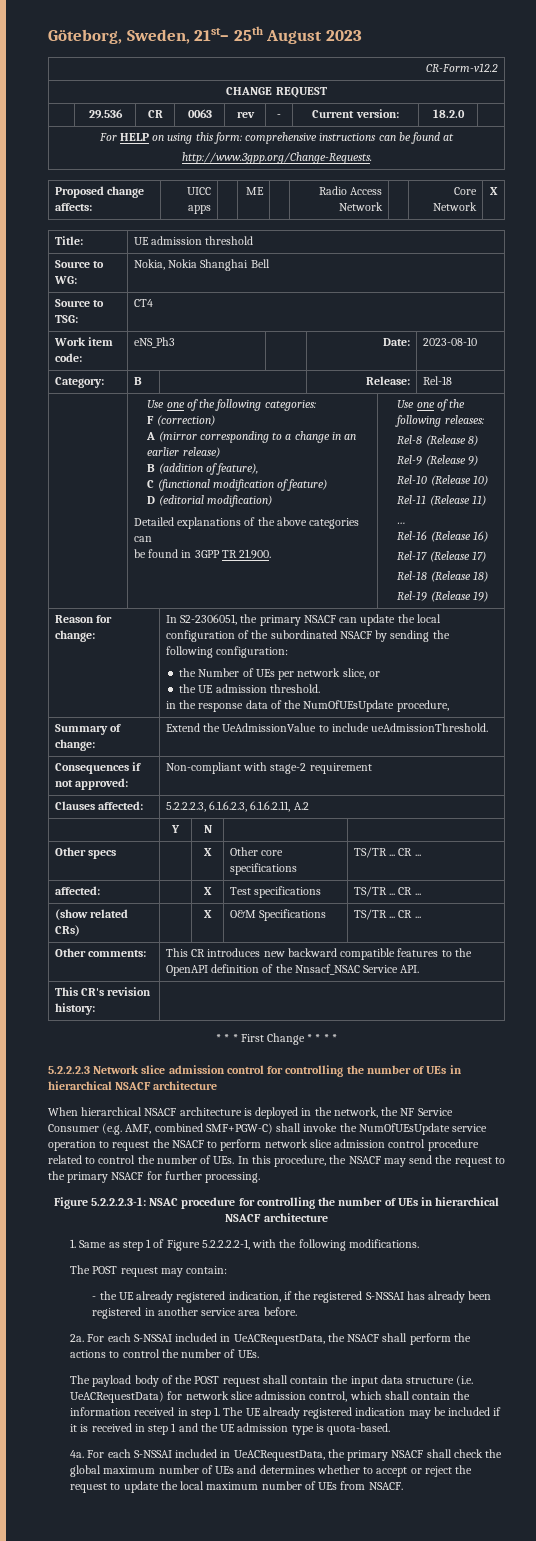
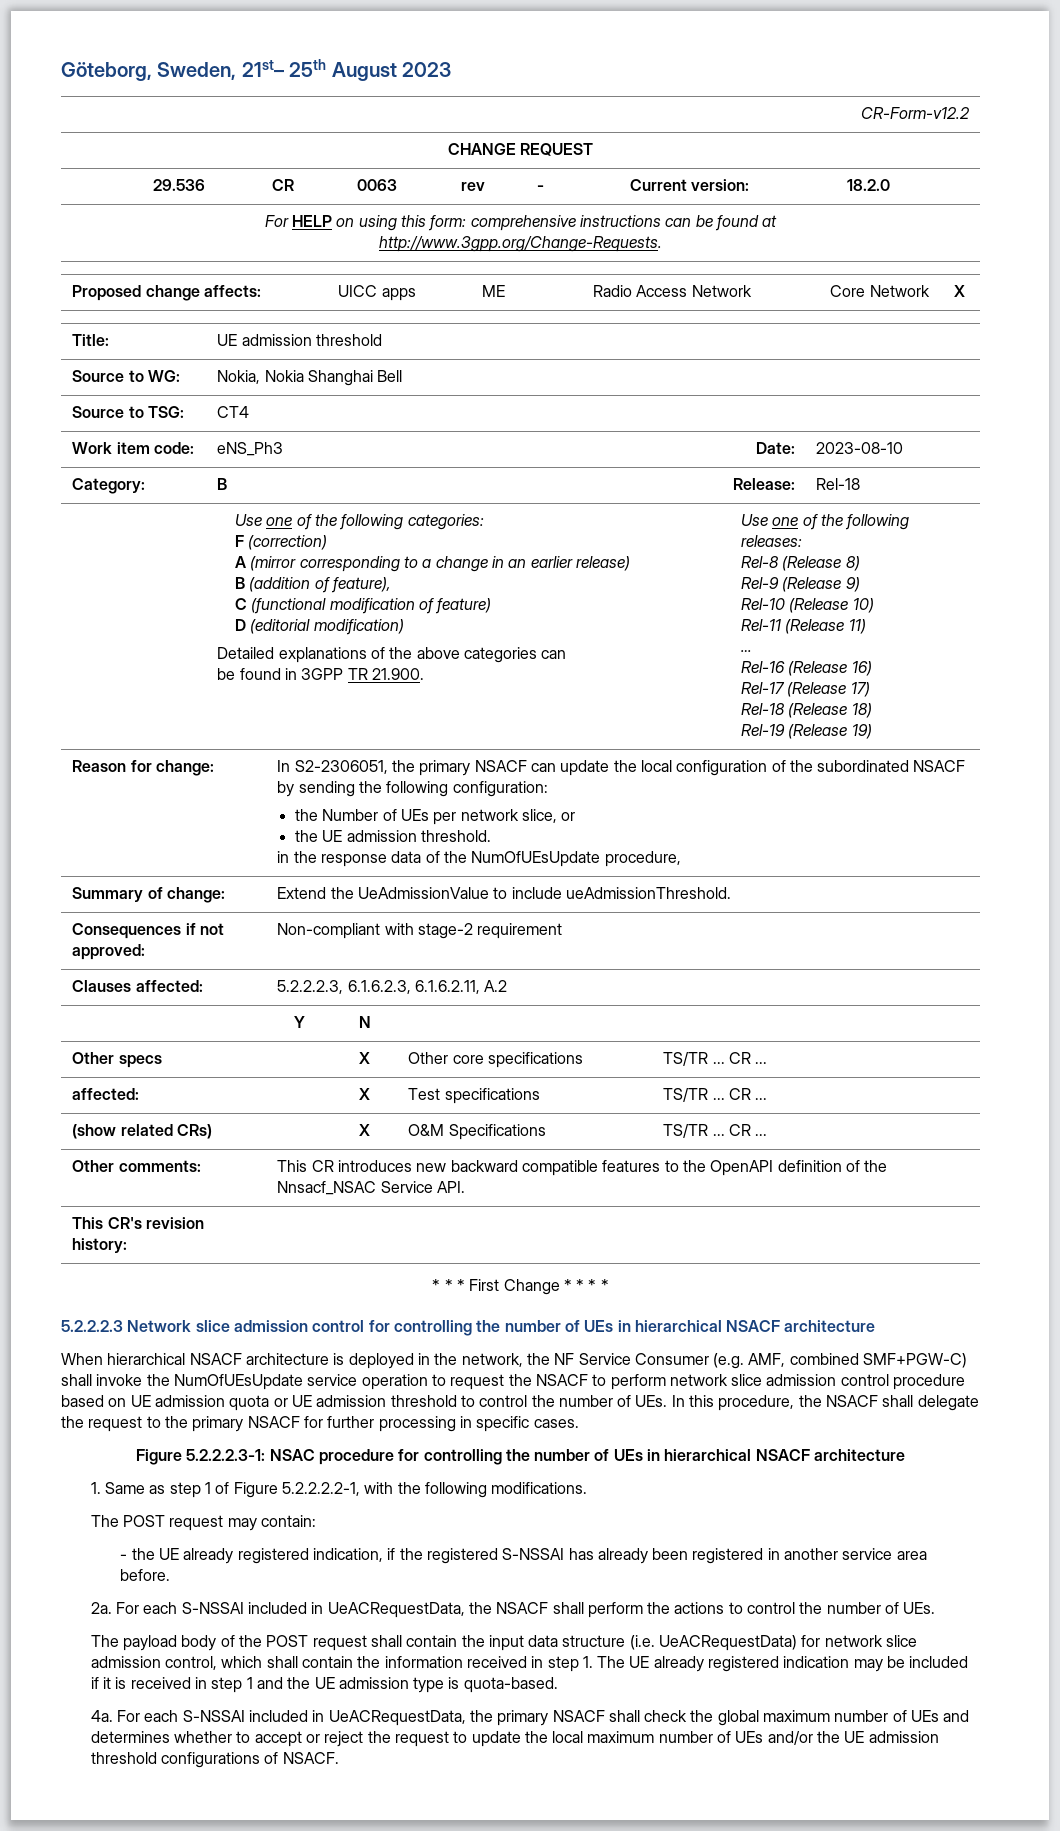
- When hierarchical NSACF architecture is deployed in the network, the NF Service Consumer (e.g. AMF, combined SMF+PGW-C) shall invoke the NumOfUEsUpdate service operation to request the NSACF to perform network slice admission control procedure related to control the number of UEs. In this procedure, the NSACF may send the request to the primary NSACF for further processing.
+ When hierarchical NSACF architecture is deployed in the network, the NF Service Consumer (e.g. AMF, combined SMF+PGW-C) shall invoke the NumOfUEsUpdate service operation to request the NSACF to perform network slice admission control procedure based on UE admission quota or UE admission threshold to control the number of UEs. In this procedure, the NSACF shall delegate the request to the primary NSACF for further processing in specific cases.
- For each S-NSSAI included in UeACRequestData, the primary NSACF shall check the global maximum number of UEs and determines whether to accept or reject the request to update the local maximum number of UEs from NSACF.
+ For each S-NSSAI included in UeACRequestData, the primary NSACF shall check the global maximum number of UEs and determines whether to accept or reject the request to update the local maximum number of UEs and/or the UE admission threshold configurations of NSACF.

